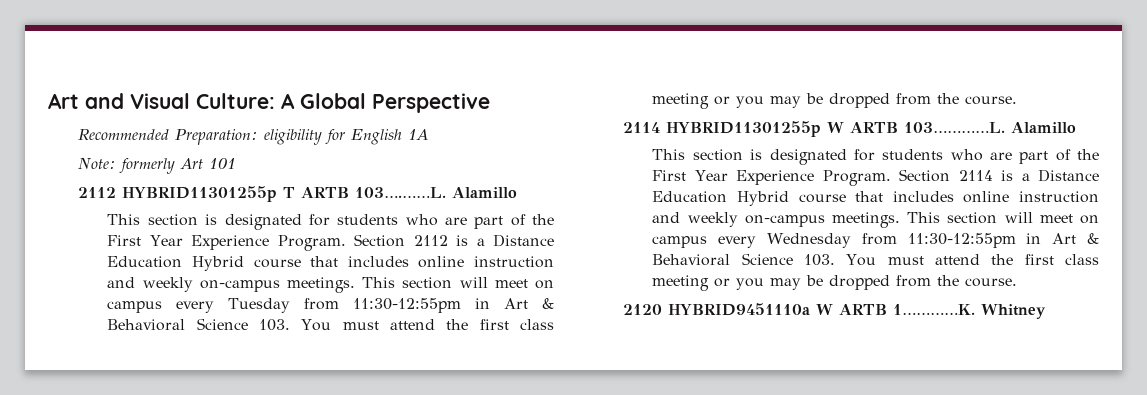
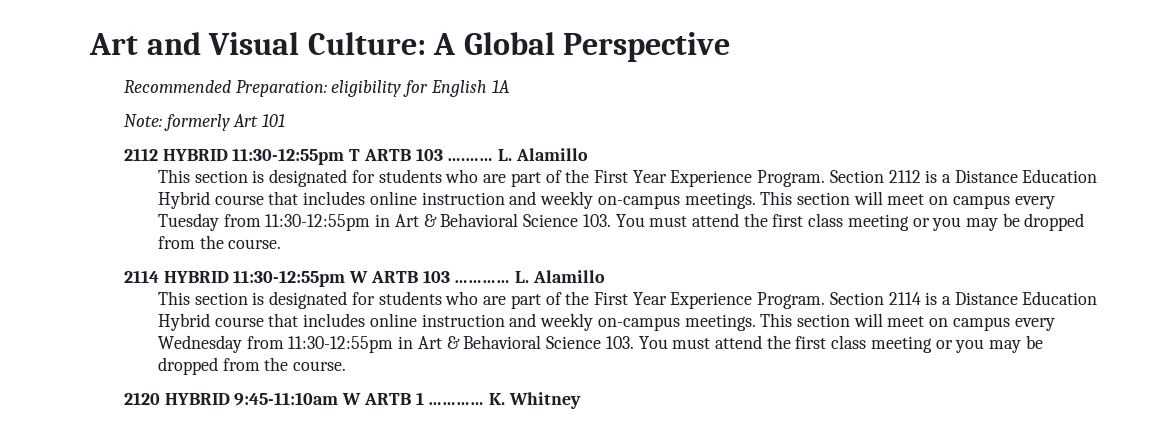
- 2112 HYBRID11301255p T ARTB 103….……L. Alamillo
+ 2112 HYBRID 11:30-12:55pm T ARTB 103 ….…… L. Alamillo
- 2114 HYBRID11301255p W ARTB 103…………L. Alamillo
+ 2114 HYBRID 11:30-12:55pm W ARTB 103 ………… L. Alamillo
- 2120 HYBRID9451110a W ARTB 1…………K. Whitney
+ 2120 HYBRID 9:45-11:10am W ARTB 1 ………… K. Whitney

